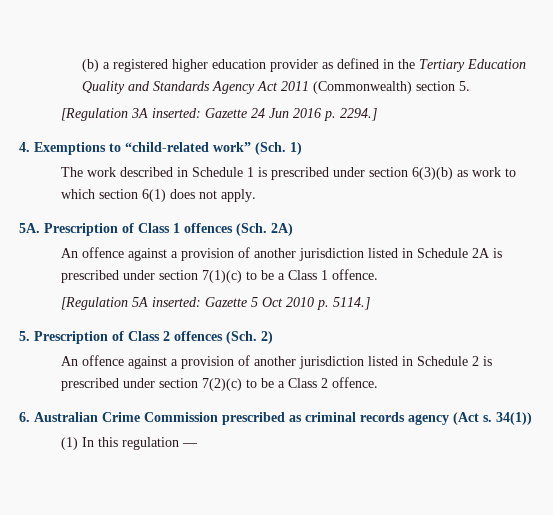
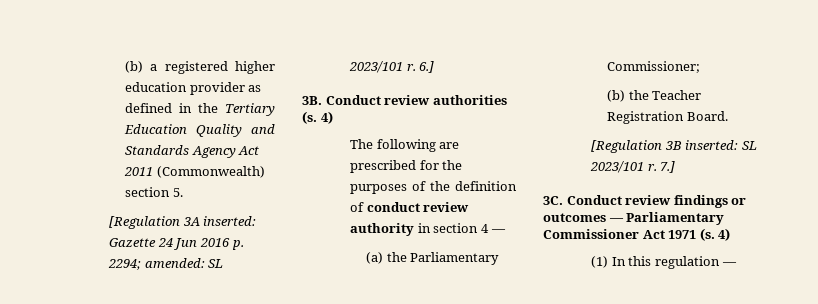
- [Regulation 3A inserted: Gazette 24 Jun 2016 p. 2294.]
- 4. Exemptions to “child-related work” (Sch. 1)
- The work described in Schedule 1 is prescribed under section 6(3)(b) as work to which section 6(1) does not apply.
- 5A. Prescription of Class 1 offences (Sch. 2A)
- An offence against a provision of another jurisdiction listed in Schedule 2A is prescribed under section 7(1)(c) to be a Class 1 offence.
- [Regulation 5A inserted: Gazette 5 Oct 2010 p. 5114.]
- 5. Prescription of Class 2 offences (Sch. 2)
- An offence against a provision of another jurisdiction listed in Schedule 2 is prescribed under section 7(2)(c) to be a Class 2 offence.
- 6. Australian Crime Commission prescribed as criminal records agency (Act s. 34(1))
+ [Regulation 3A inserted: Gazette 24 Jun 2016 p. 2294; amended: SL 2023/101 r. 6.]
+ 3B. Conduct review authorities (s. 4)
+ The following are prescribed for the purposes of the definition of conduct review authority in section 4 —
+ (a) the Parliamentary Commissioner;
+ (b) the Teacher Registration Board.
+ [Regulation 3B inserted: SL 2023/101 r. 7.]
+ 3C. Conduct review findings or outcomes — Parliamentary Commissioner Act 1971 (s. 4)

